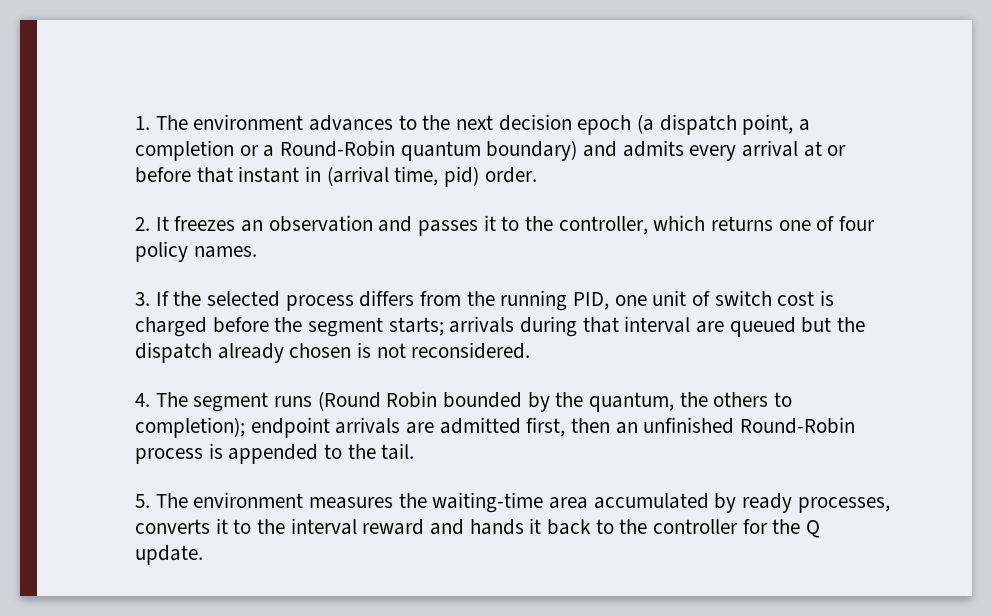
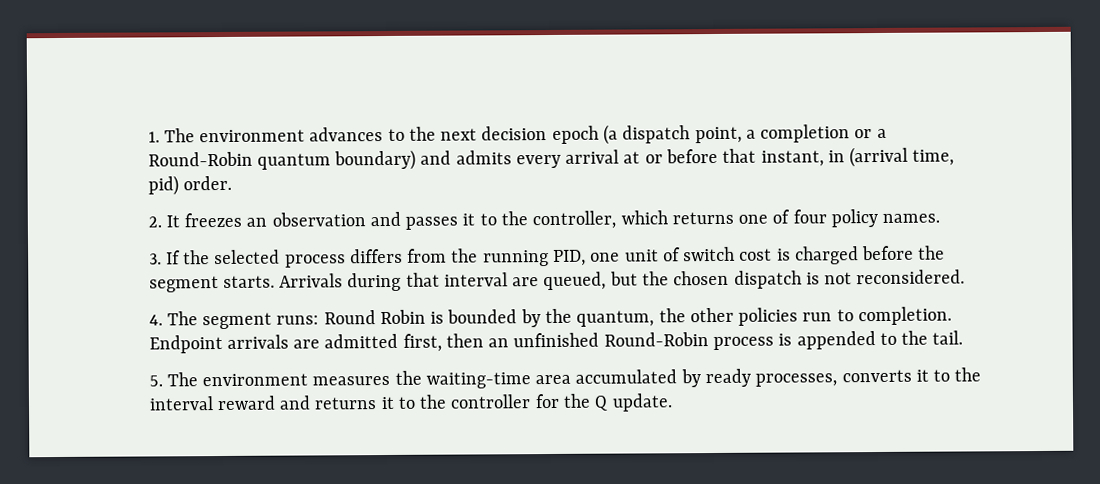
- 1. The environment advances to the next decision epoch (a dispatch point, a completion or a Round-Robin quantum boundary) and admits every arrival at or before that instant in (arrival time, pid) order.
+ 1. The environment advances to the next decision epoch (a dispatch point, a completion or a Round-Robin quantum boundary) and admits every arrival at or before that instant, in (arrival time, pid) order.
- 3. If the selected process differs from the running PID, one unit of switch cost is charged before the segment starts; arrivals during that interval are queued but the dispatch already chosen is not reconsidered.
+ 3. If the selected process differs from the running PID, one unit of switch cost is charged before the segment starts. Arrivals during that interval are queued, but the chosen dispatch is not reconsidered.
- 4. The segment runs (Round Robin bounded by the quantum, the others to completion); endpoint arrivals are admitted first, then an unfinished Round-Robin process is appended to the tail.
+ 4. The segment runs: Round Robin is bounded by the quantum, the other policies run to completion. Endpoint arrivals are admitted first, then an unfinished Round-Robin process is appended to the tail.
- 5. The environment measures the waiting-time area accumulated by ready processes, converts it to the interval reward and hands it back to the controller for the Q update.
+ 5. The environment measures the waiting-time area accumulated by ready processes, converts it to the interval reward and returns it to the controller for the Q update.

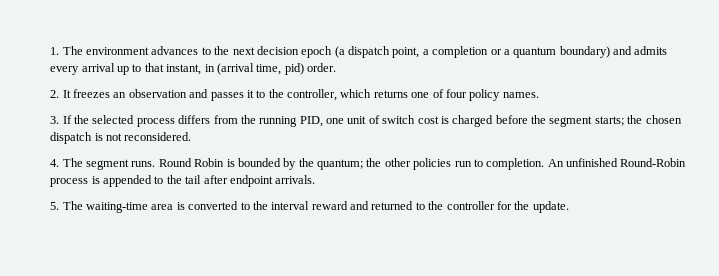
- 1. The environment advances to the next decision epoch (a dispatch point, a completion or a Round-Robin quantum boundary) and admits every arrival at or before that instant, in (arrival time, pid) order.
+ 1. The environment advances to the next decision epoch (a dispatch point, a completion or a quantum boundary) and admits every arrival up to that instant, in (arrival time, pid) order.
- 3. If the selected process differs from the running PID, one unit of switch cost is charged before the segment starts. Arrivals during that interval are queued, but the chosen dispatch is not reconsidered.
+ 3. If the selected process differs from the running PID, one unit of switch cost is charged before the segment starts; the chosen dispatch is not reconsidered.
- 4. The segment runs: Round Robin is bounded by the quantum, the other policies run to completion.
+ 4. The segment runs. Round Robin is bounded by the quantum; the other policies run to completion.
- Endpoint arrivals are admitted first, then an unfinished Round-Robin process is appended to the tail.
- 5. The environment measures the waiting-time area accumulated by ready processes, converts it to the interval reward and returns it to the controller for the Q update.
+ An unfinished Round-Robin process is appended to the tail after endpoint arrivals.
+ 5. The waiting-time area is converted to the interval reward and returned to the controller for the update.

